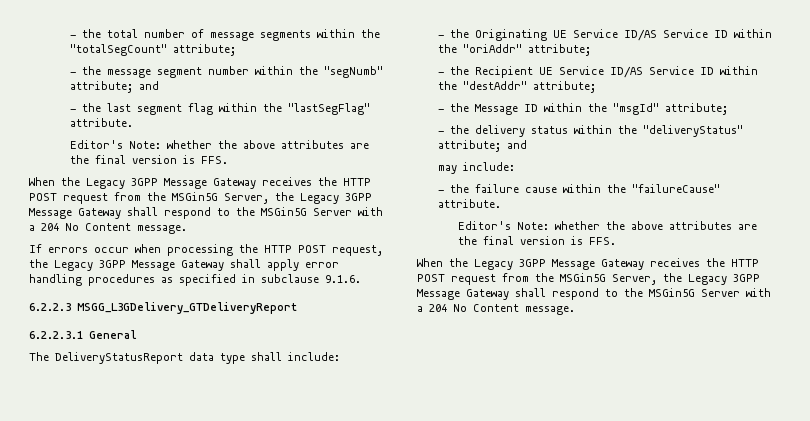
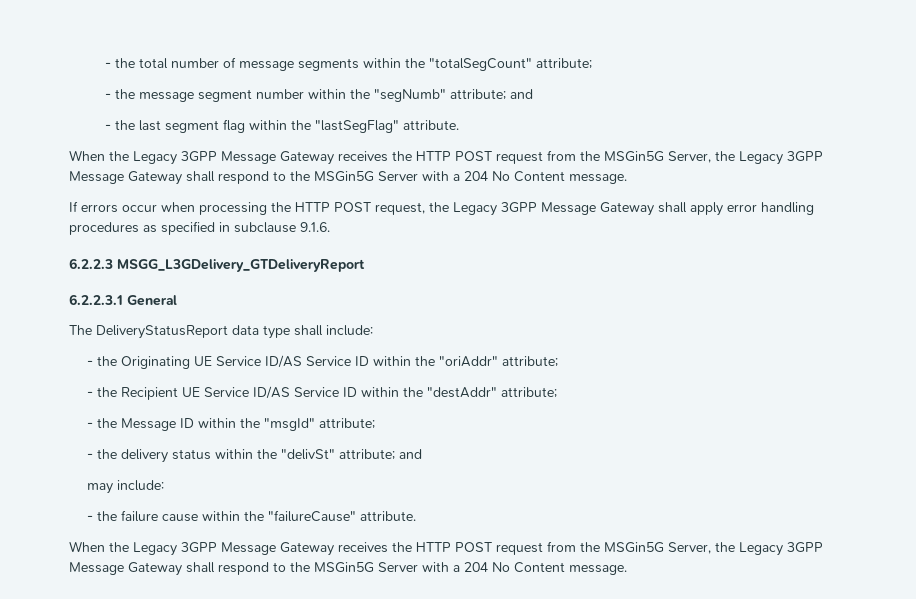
  - the last segment flag within the "lastSegFlag" attribute.
- Editor's Note: whether the above attributes are the final version is FFS.
- - the delivery status within the "deliveryStatus" attribute; and
+ - the delivery status within the "delivSt" attribute; and
  - the failure cause within the "failureCause" attribute.
- Editor's Note: whether the above attributes are the final version is FFS.

